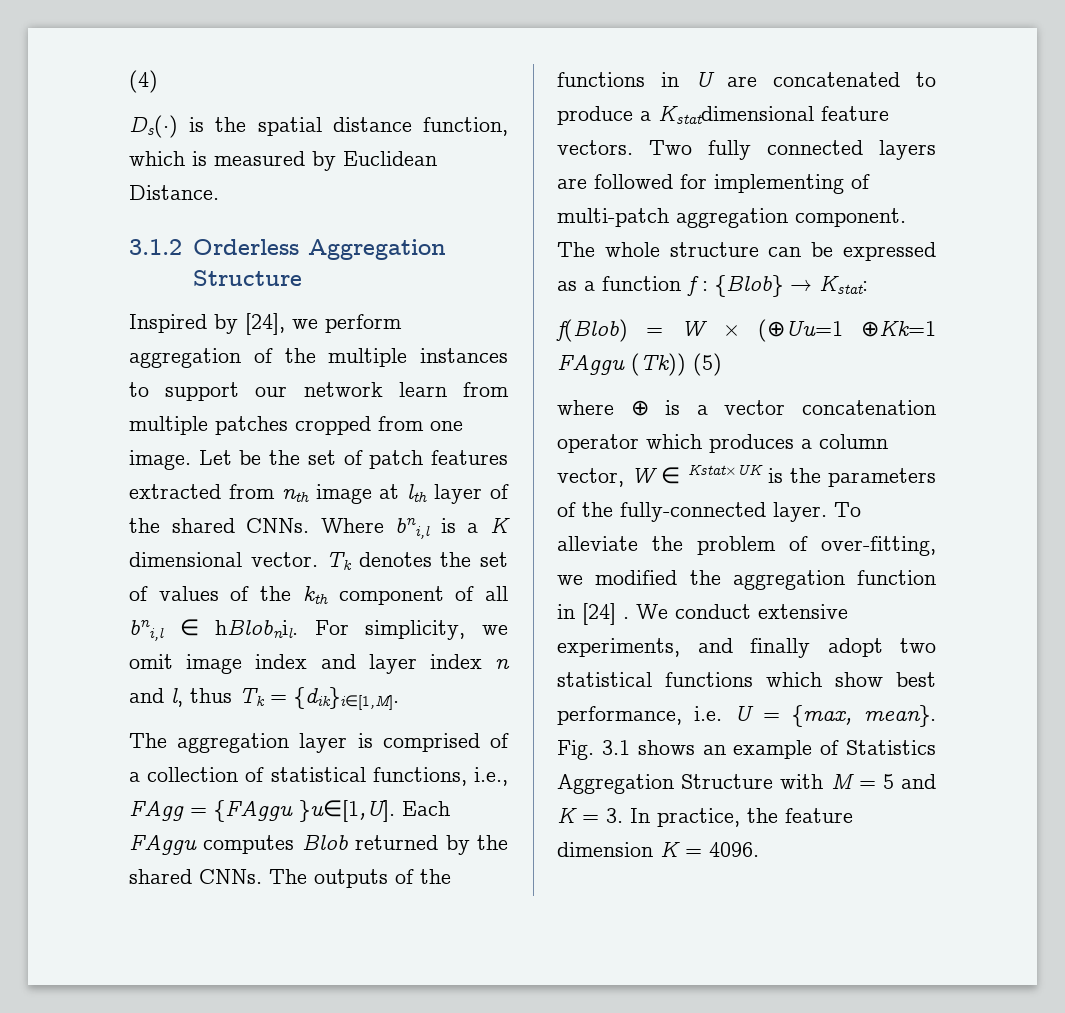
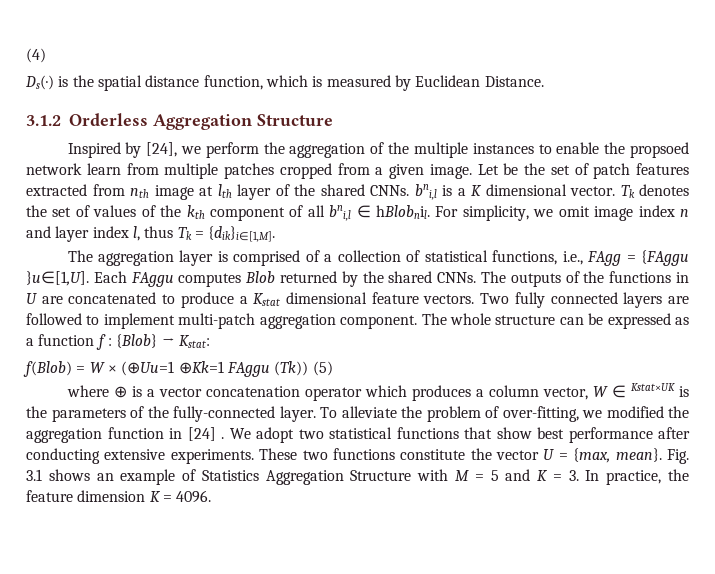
- Inspired by [24], we perform aggregation of the multiple instances to support our network learn from multiple patches cropped from one image.
+ Inspired by [24], we perform the aggregation of the multiple instances to enable the propsoed network learn from multiple patches cropped from a given image.
- Let be the set of patch features extracted from nth image at lth layer of the shared CNNs. Where bni,l is a K dimensional vector.
+ Let be the set of patch features extracted from nth image at lth layer of the shared CNNs. bni,l is a K dimensional vector.
- For simplicity, we omit image index and layer index n and l, thus Tk = {dik}i∈[1,M].
+ For simplicity, we omit image index n and layer index l, thus Tk = {dik}i∈[1,M].
- The outputs of the functions in U are concatenated to produce a Kstatdimensional feature vectors.
+ The outputs of the functions in U are concatenated to produce a Kstat dimensional feature vectors.
- Two fully connected layers are followed for implementing of multi-patch aggregation component.
+ Two fully connected layers are followed to implement multi-patch aggregation component.
- We conduct extensive experiments, and finally adopt two statistical functions which show best performance, i.e. U = {max, mean}.
+ We adopt two statistical functions that show best performance after conducting extensive experiments. These two functions constitute the vector U = {max, mean}.

